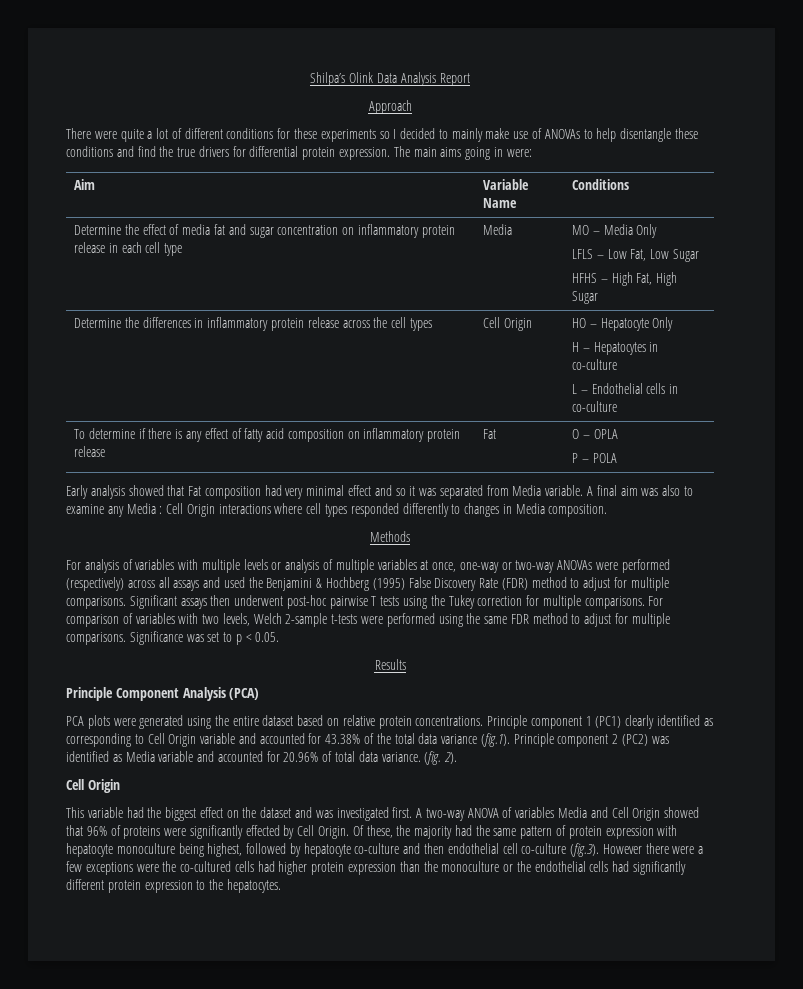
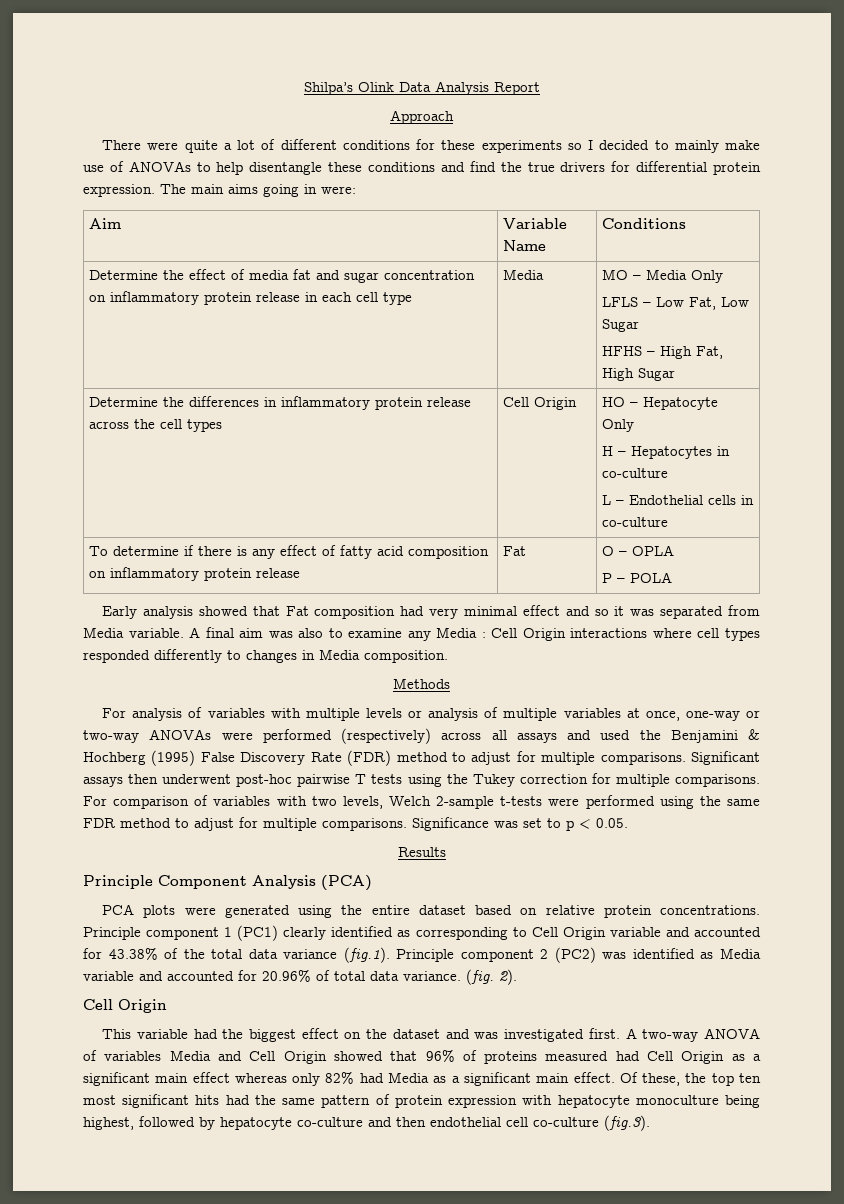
- A two-way ANOVA of variables Media and Cell Origin showed that 96% of proteins were significantly effected by Cell Origin. Of these, the majority had the same pattern of protein expression with hepatocyte monoculture being highest, followed by hepatocyte co-culture and then endothelial cell co-culture (fig.3). However there were a few exceptions were the co-cultured cells had higher protein expression than the monoculture or the endothelial cells had significantly different protein expression to the hepatocytes.
+ A two-way ANOVA of variables Media and Cell Origin showed that 96% of proteins measured had Cell Origin as a significant main effect whereas only 82% had Media as a significant main effect. Of these, the top ten most significant hits had the same pattern of protein expression with hepatocyte monoculture being highest, followed by hepatocyte co-culture and then endothelial cell co-culture (fig.3).

